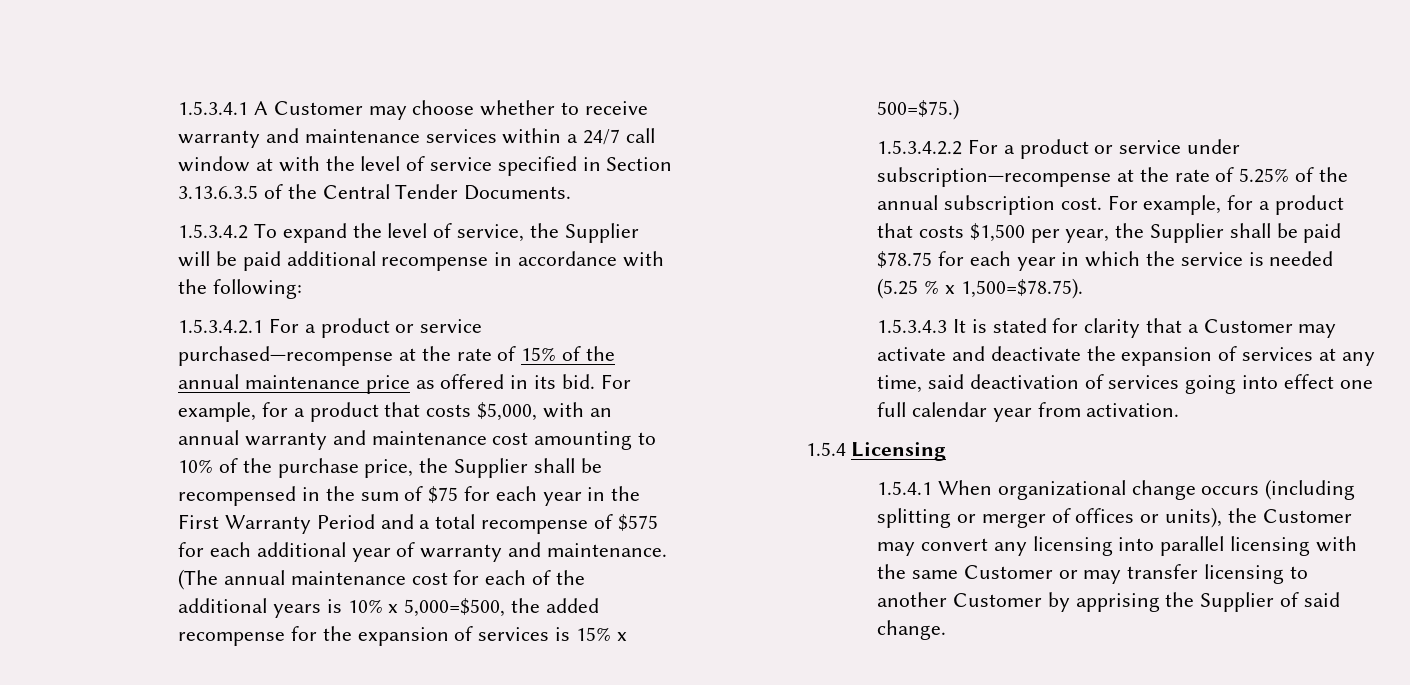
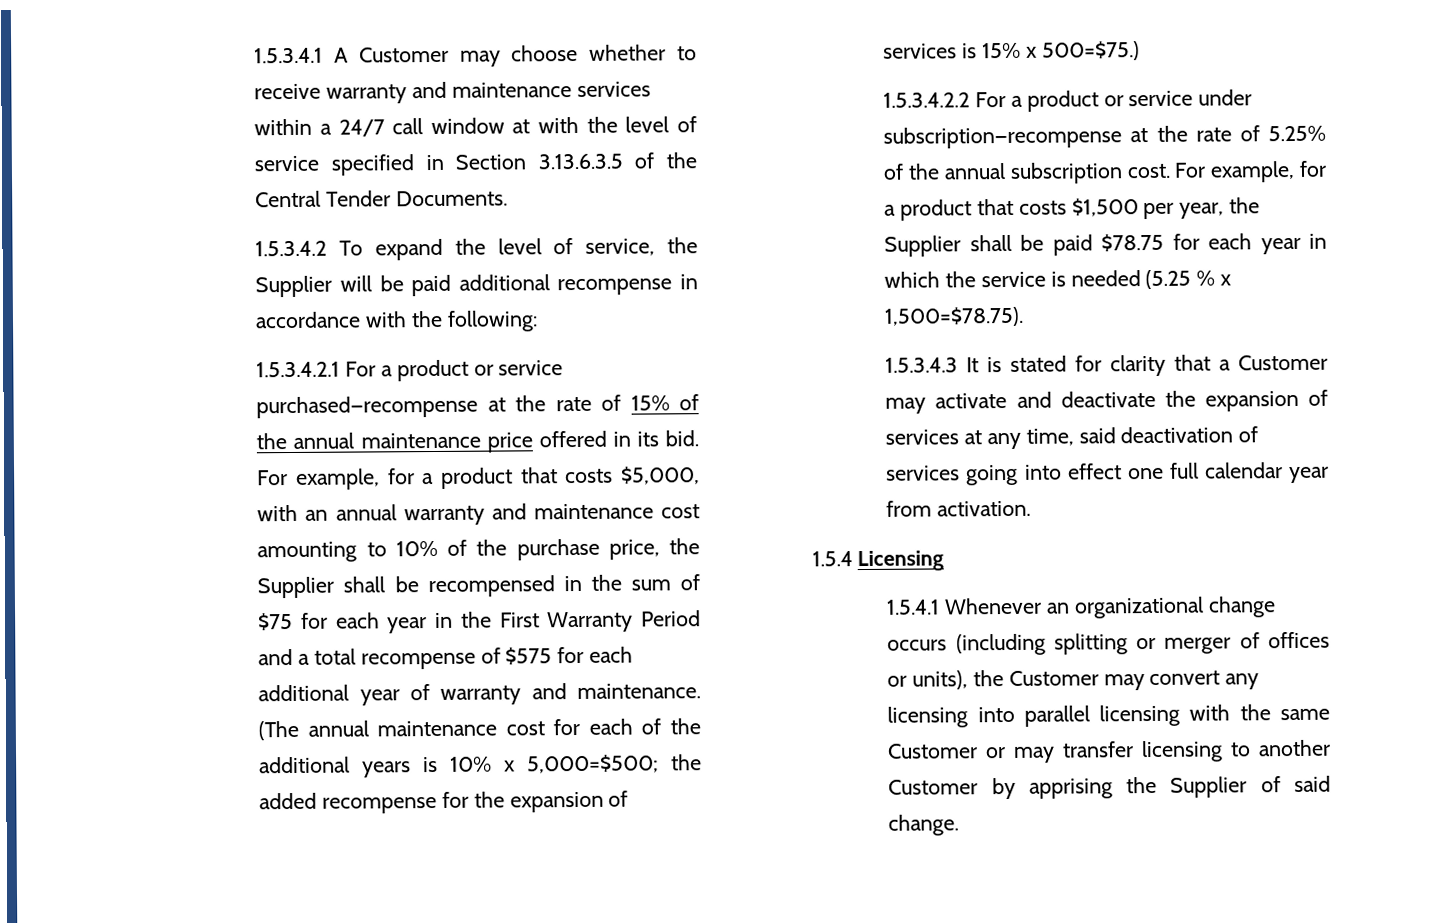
- 1.5.3.4.2.1 For a product or service purchased—recompense at the rate of 15% of the annual maintenance price as offered in its bid.
+ 1.5.3.4.2.1 For a product or service purchased—recompense at the rate of 15% of the annual maintenance price offered in its bid.
- (The annual maintenance cost for each of the additional years is 10% x 5,000=$500, the added recompense for the expansion of services is 15% x 500=$75.)
+ (The annual maintenance cost for each of the additional years is 10% x 5,000=$500; the added recompense for the expansion of services is 15% x 500=$75.)
- 1.5.4.1 When organizational change occurs (including splitting or merger of offices or units), the Customer may convert any licensing into parallel licensing with the same Customer or may transfer licensing to another Customer by apprising the Supplier of said change.
+ 1.5.4.1 Whenever an organizational change occurs (including splitting or merger of offices or units), the Customer may convert any licensing into parallel licensing with the same Customer or may transfer licensing to another Customer by apprising the Supplier of said change.

